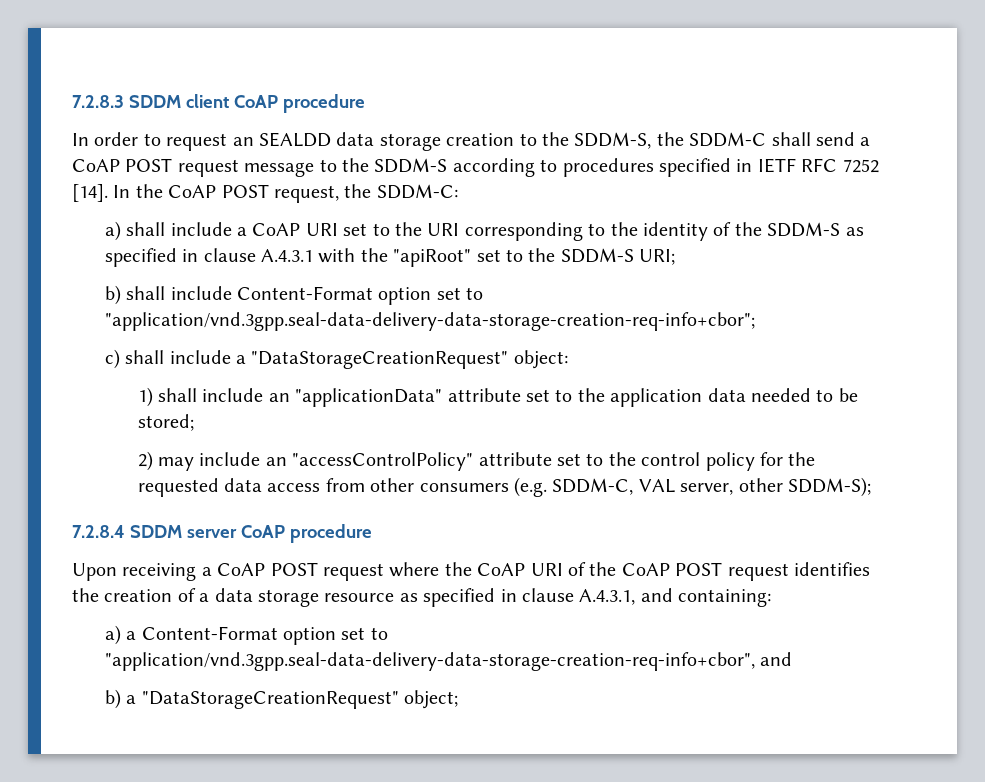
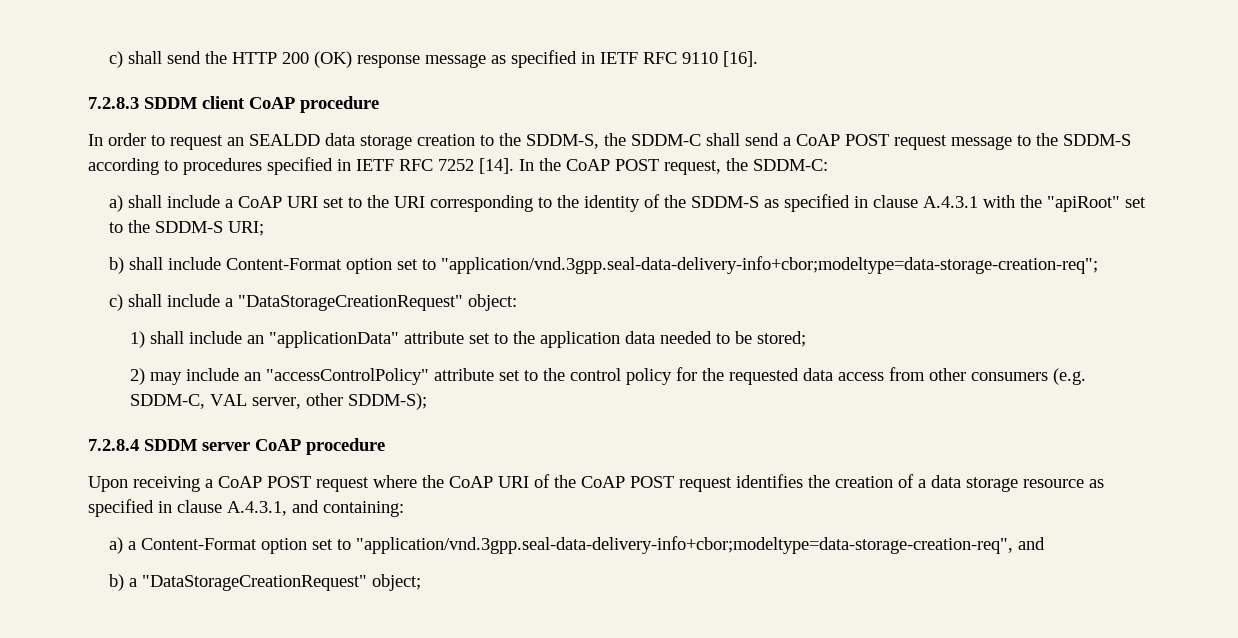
+ c) shall send the HTTP 200 (OK) response message as specified in IETF RFC 9110 [16].
- b) shall include Content-Format option set to "application/vnd.3gpp.seal-data-delivery-data-storage-creation-req-info+cbor";
+ b) shall include Content-Format option set to "application/vnd.3gpp.seal-data-delivery-info+cbor;modeltype=data-storage-creation-req";
- a) a Content-Format option set to "application/vnd.3gpp.seal-data-delivery-data-storage-creation-req-info+cbor", and
+ a) a Content-Format option set to "application/vnd.3gpp.seal-data-delivery-info+cbor;modeltype=data-storage-creation-req", and

